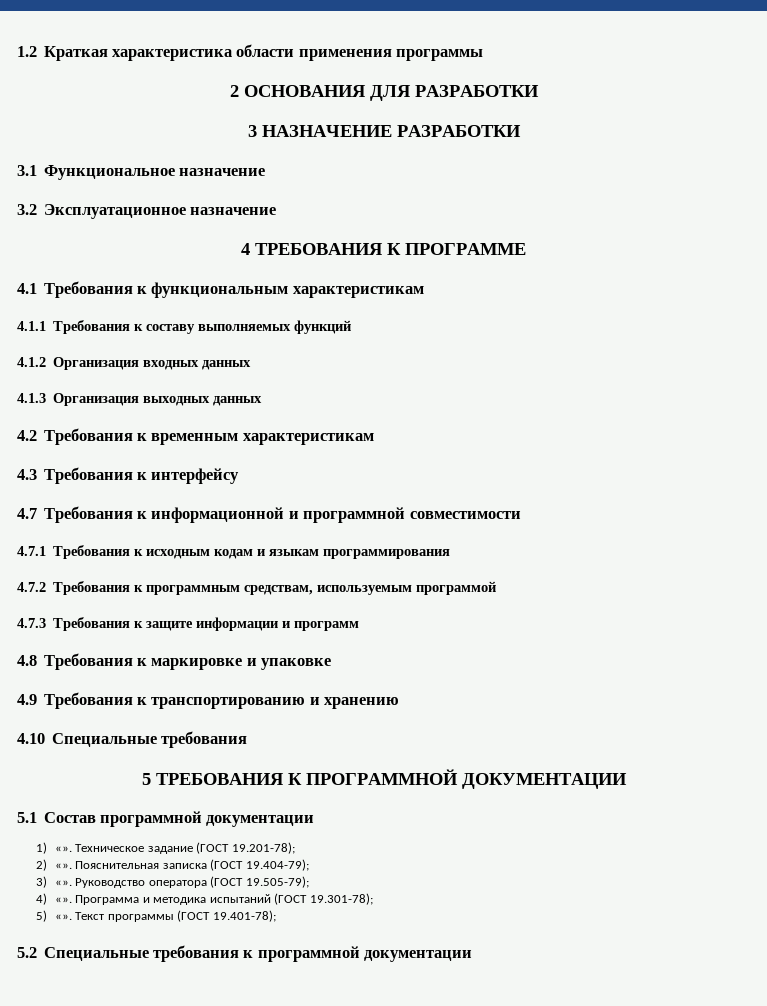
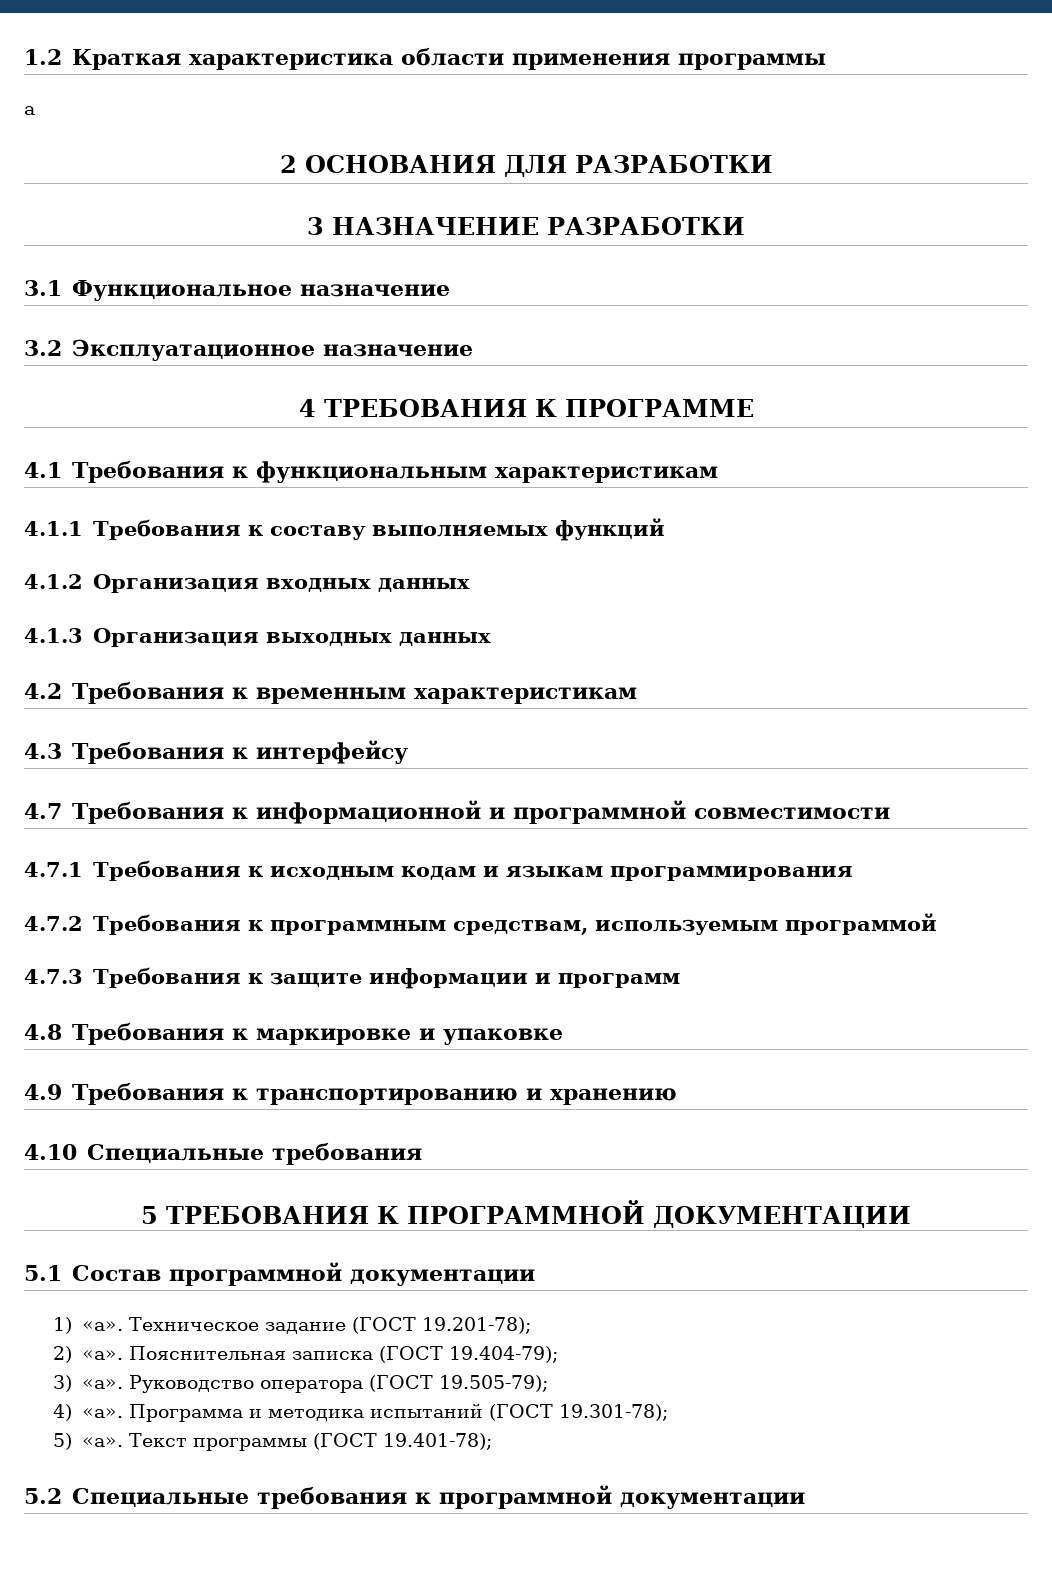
+ a
- 1) «».
+ 1) «a».
- 2) «».
+ 2) «a».
- 3) «».
+ 3) «a».
- 4) «».
+ 4) «a».
- 5) «».
+ 5) «a».

